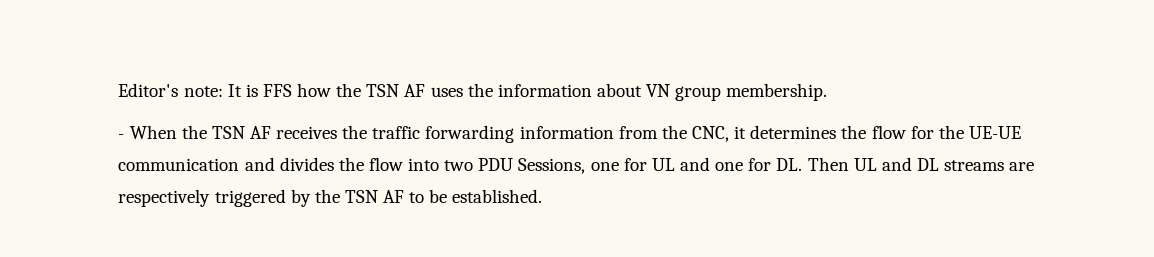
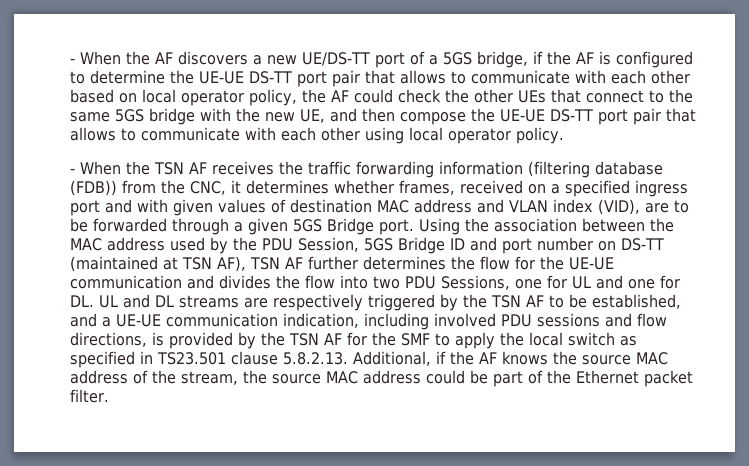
- Editor's note: It is FFS how the TSN AF uses the information about VN group membership.
+ - When the AF discovers a new UE/DS-TT port of a 5GS bridge, if the AF is configured to determine the UE-UE DS-TT port pair that allows to communicate with each other based on local operator policy, the AF could check the other UEs that connect to the same 5GS bridge with the new UE, and then compose the UE-UE DS-TT port pair that allows to communicate with each other using local operator policy.
- - When the TSN AF receives the traffic forwarding information from the CNC, it determines the flow for the UE-UE communication and divides the flow into two PDU Sessions, one for UL and one for DL. Then UL and DL streams are respectively triggered by the TSN AF to be established.
+ - When the TSN AF receives the traffic forwarding information (filtering database (FDB)) from the CNC, it determines whether frames, received on a specified ingress port and with given values of destination MAC address and VLAN index (VID), are to be forwarded through a given 5GS Bridge port. Using the association between the MAC address used by the PDU Session, 5GS Bridge ID and port number on DS-TT (maintained at TSN AF), TSN AF further determines the flow for the UE-UE communication and divides the flow into two PDU Sessions, one for UL and one for DL. UL and DL streams are respectively triggered by the TSN AF to be established, and a UE-UE communication indication, including involved PDU sessions and flow directions, is provided by the TSN AF for the SMF to apply the local switch as specified in TS23.501 clause 5.8.2.13. Additional, if the AF knows the source MAC address of the stream, the source MAC address could be part of the Ethernet packet filter.

